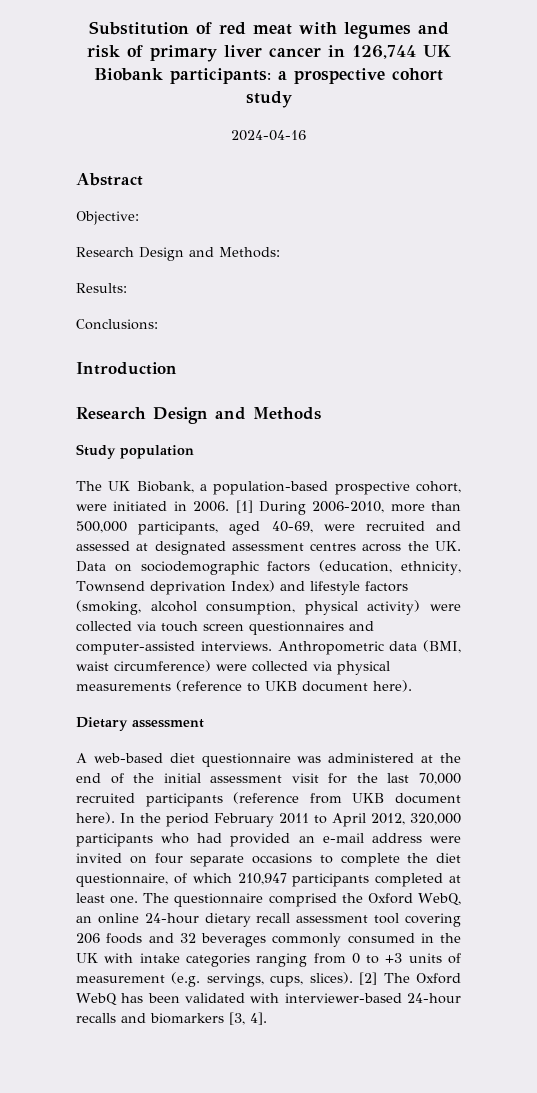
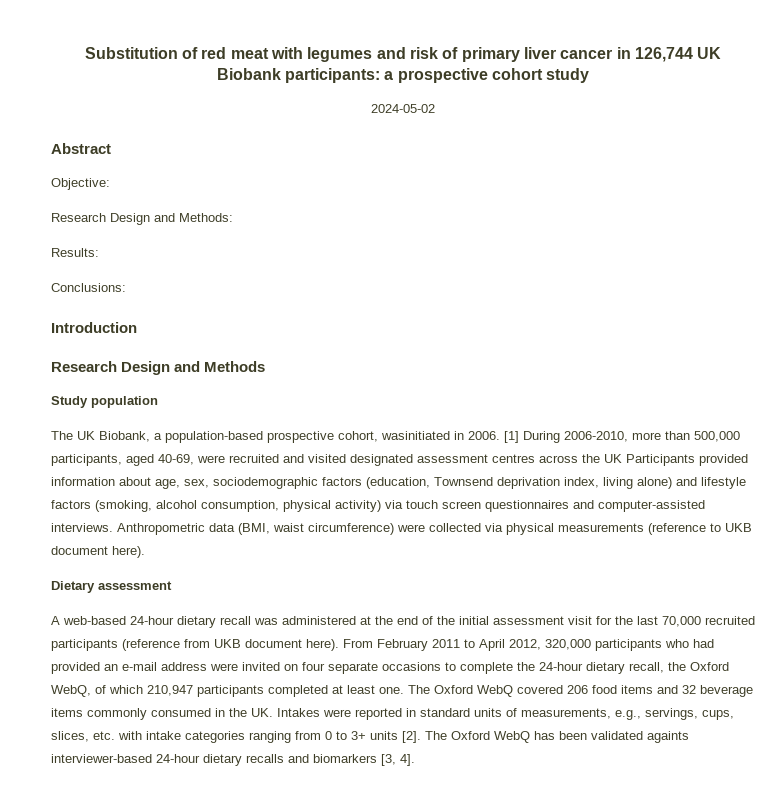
- 2024-04-16
+ 2024-05-02
- The UK Biobank, a population-based prospective cohort, were initiated in 2006.
+ The UK Biobank, a population-based prospective cohort, wasinitiated in 2006.
- [1] During 2006-2010, more than 500,000 participants, aged 40-69, were recruited and assessed at designated assessment centres across the UK. Data on sociodemographic factors (education, ethnicity, Townsend deprivation Index) and lifestyle factors (smoking, alcohol consumption, physical activity) were collected via touch screen questionnaires and computer-assisted interviews.
+ [1] During 2006-2010, more than 500,000 participants, aged 40-69, were recruited and visited designated assessment centres across the UK Participants provided information about age, sex, sociodemographic factors (education, Townsend deprivation index, living alone) and lifestyle factors (smoking, alcohol consumption, physical activity) via touch screen questionnaires and computer-assisted interviews.
- A web-based diet questionnaire was administered at the end of the initial assessment visit for the last 70,000 recruited participants (reference from UKB document here).
+ A web-based 24-hour dietary recall was administered at the end of the initial assessment visit for the last 70,000 recruited participants (reference from UKB document here).
- In the period February 2011 to April 2012, 320,000 participants who had provided an e-mail address were invited on four separate occasions to complete the diet questionnaire, of which 210,947 participants completed at least one.
+ From February 2011 to April 2012, 320,000 participants who had provided an e-mail address were invited on four separate occasions to complete the 24-hour dietary recall, the Oxford WebQ, of which 210,947 participants completed at least one.
- The questionnaire comprised the Oxford WebQ, an online 24-hour dietary recall assessment tool covering 206 foods and 32 beverages commonly consumed in the UK with intake categories ranging from 0 to +3 units of measurement (e.g. servings, cups, slices). [2] The Oxford WebQ has been validated with interviewer-based 24-hour recalls and biomarkers [3, 4].
+ The Oxford WebQ covered 206 food items and 32 beverage items commonly consumed in the UK. Intakes were reported in standard units of measurements, e.g., servings, cups, slices, etc. with intake categories ranging from 0 to 3+ units [2]. The Oxford WebQ has been validated againts interviewer-based 24-hour dietary recalls and biomarkers [3, 4].

